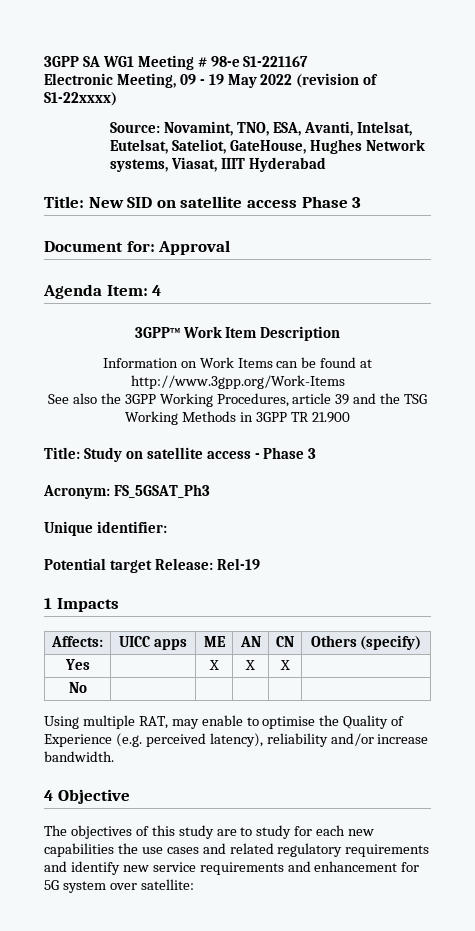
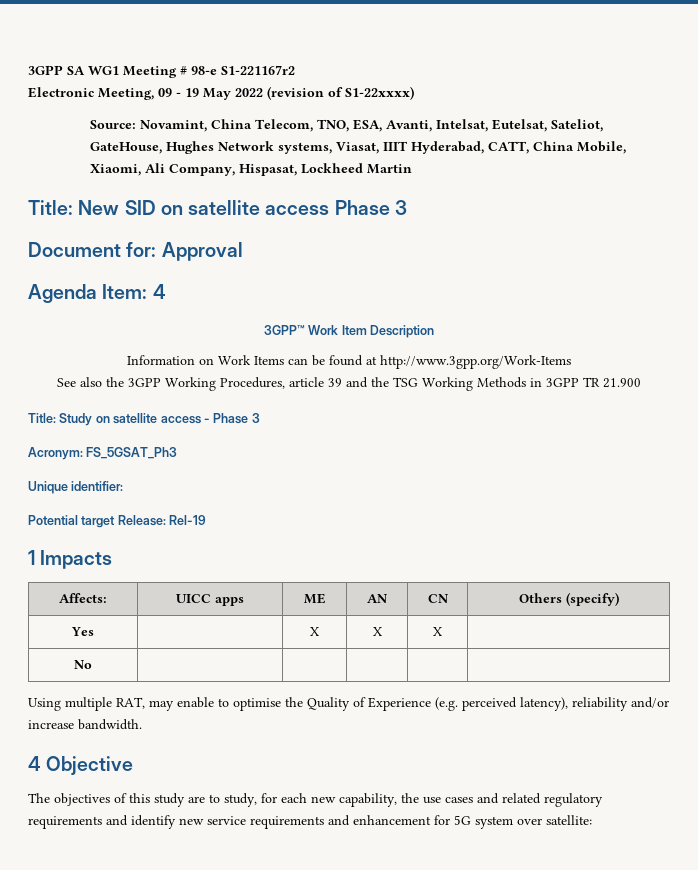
- 3GPP SA WG1 Meeting # 98-e S1-221167
+ 3GPP SA WG1 Meeting # 98-e S1-221167r2
- Source: Novamint, TNO, ESA, Avanti, Intelsat, Eutelsat, Sateliot, GateHouse, Hughes Network systems, Viasat, IIIT Hyderabad
+ Source: Novamint, China Telecom, TNO, ESA, Avanti, Intelsat, Eutelsat, Sateliot, GateHouse, Hughes Network systems, Viasat, IIIT Hyderabad, CATT, China Mobile, Xiaomi, Ali Company, Hispasat, Lockheed Martin
- The objectives of this study are to study for each new capabilities the use cases and related regulatory requirements and identify new service requirements and enhancement for 5G system over satellite:
+ The objectives of this study are to study, for each new capability, the use cases and related regulatory requirements and identify new service requirements and enhancement for 5G system over satellite:

